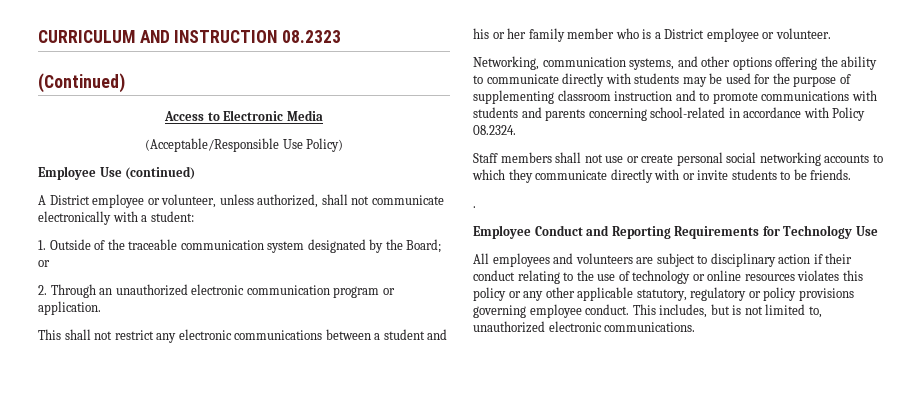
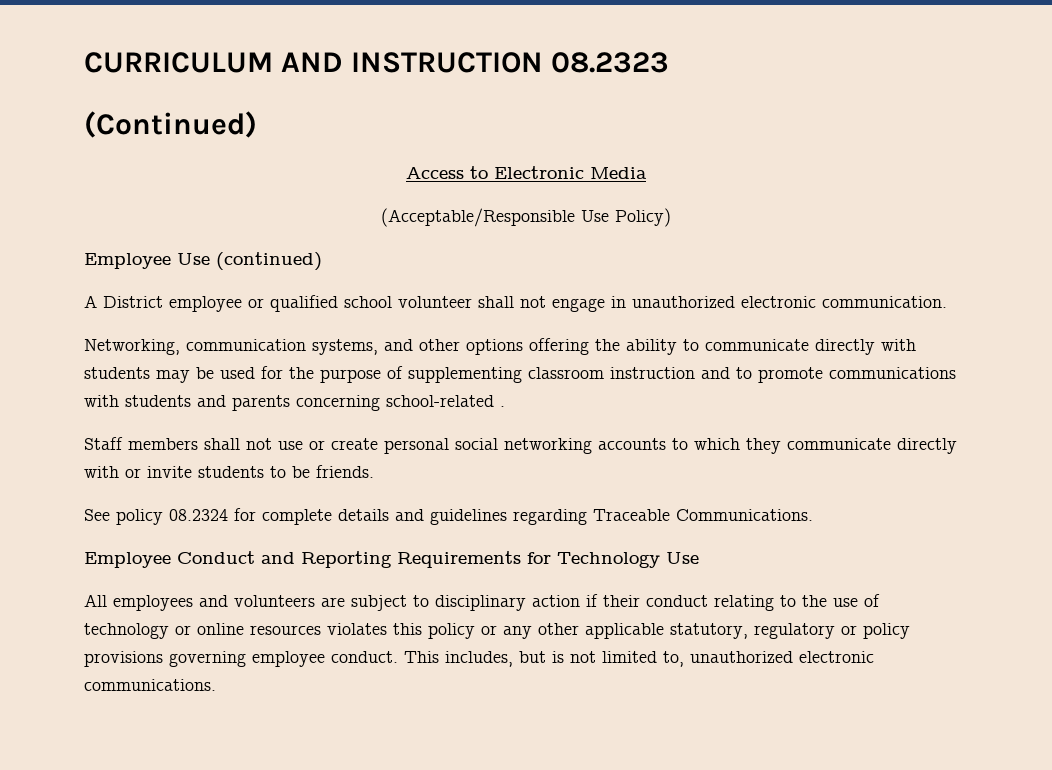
- A District employee or volunteer, unless authorized, shall not communicate electronically with a student:
- 1. Outside of the traceable communication system designated by the Board; or
- 2. Through an unauthorized electronic communication program or application.
- This shall not restrict any electronic communications between a student and his or her family member who is a District employee or volunteer.
+ A District employee or qualified school volunteer shall not engage in unauthorized electronic communication.
- Networking, communication systems, and other options offering the ability to communicate directly with students may be used for the purpose of supplementing classroom instruction and to promote communications with students and parents concerning school-related in accordance with Policy 08.2324.
+ Networking, communication systems, and other options offering the ability to communicate directly with students may be used for the purpose of supplementing classroom instruction and to promote communications with students and parents concerning school-related .
- .
+ See policy 08.2324 for complete details and guidelines regarding Traceable Communications.

